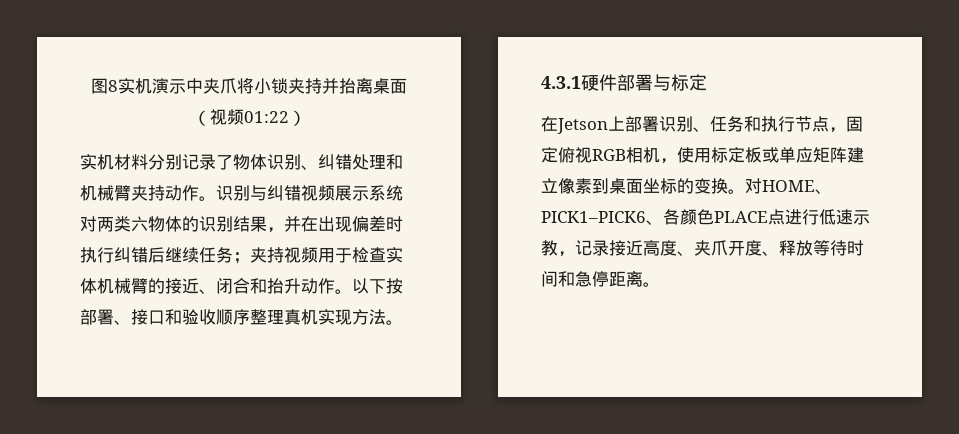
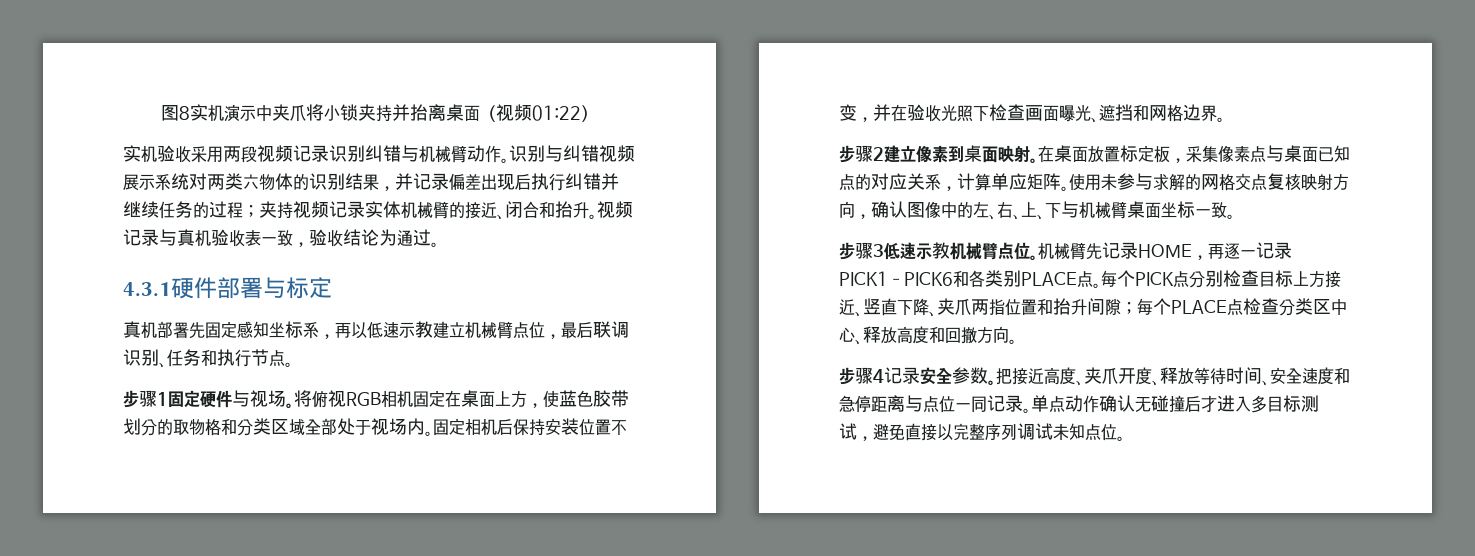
- 实机材料分别记录了物体识别、纠错处理和机械臂夹持动作。
+ 实机验收采用两段视频记录识别纠错与机械臂动作。
- 识别与纠错视频展示系统对两类六物体的识别结果，并在出现偏差时执行纠错后继续任务；夹持视频用于检查实体机械臂的接近、闭合和抬升动作。以下按部署、接口和验收顺序整理真机实现方法。
+ 识别与纠错视频展示系统对两类六物体的识别结果，并记录偏差出现后执行纠错并继续任务的过程；夹持视频记录实体机械臂的接近、闭合和抬升。视频记录与真机验收表一致，验收结论为通过。
- 在Jetson上部署识别、任务和执行节点，固定俯视RGB相机，使用标定板或单应矩阵建立像素到桌面坐标的变换。对HOME、PICK1–PICK6、各颜色PLACE点进行低速示教，记录接近高度、夹爪开度、释放等待时间和急停距离。
+ 真机部署先固定感知坐标系，再以低速示教建立机械臂点位，最后联调识别、任务和执行节点。
+ 步骤1固定硬件与视场。将俯视RGB相机固定在桌面上方，使蓝色胶带划分的取物格和分类区域全部处于视场内。固定相机后保持安装位置不变，并在验收光照下检查画面曝光、遮挡和网格边界。
+ 步骤2建立像素到桌面映射。在桌面放置标定板，采集像素点与桌面已知点的对应关系，计算单应矩阵。使用未参与求解的网格交点复核映射方向，确认图像中的左、右、上、下与机械臂桌面坐标一致。
+ 步骤3低速示教机械臂点位。机械臂先记录HOME，再逐一记录PICK1–PICK6和各类别PLACE点。每个PICK点分别检查目标上方接近、竖直下降、夹爪两指位置和抬升间隙；每个PLACE点检查分类区中心、释放高度和回撤方向。
+ 步骤4记录安全参数。把接近高度、夹爪开度、释放等待时间、安全速度和急停距离与点位一同记录。单点动作确认无碰撞后才进入多目标测试，避免直接以完整序列调试未知点位。

